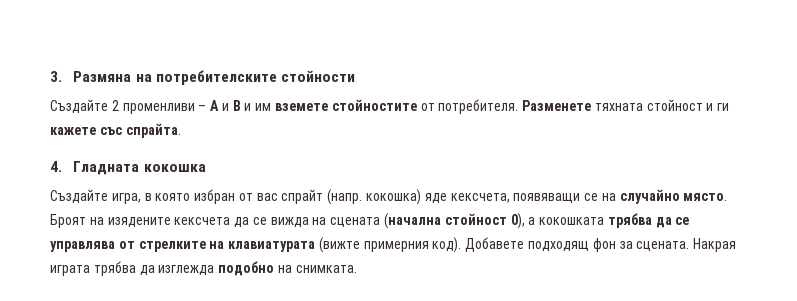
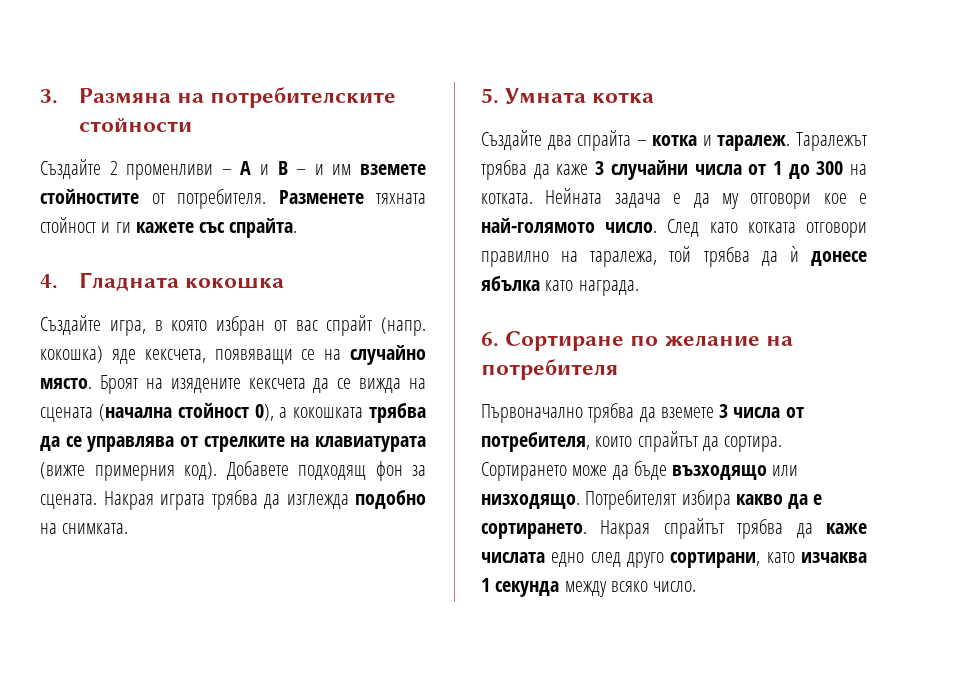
- Създайте 2 променливи – A и B и им вземете стойностите от потребителя.
+ Създайте 2 променливи – A и B – и им вземете стойностите от потребителя.
+ 5. Умната котка
+ Създайте два спрайта – котка и таралеж. Таралежът трябва да каже 3 случайни числа от 1 до 300 на котката. Нейната задача е да му отговори кое е най-голямото число. След като котката отговори правилно на таралежа, той трябва да ѝ донесе ябълка като награда.
+ 6. Сортиране по желание на потребителя
+ Първоначално трябва да вземете 3 числа от потребителя, които спрайтът да сортира. Сортирането може да бъде възходящо или низходящо. Потребителят избира какво да е сортирането. Накрая спрайтът трябва да каже числата едно след друго сортирани, като изчаква 1 секунда между всяко число.

